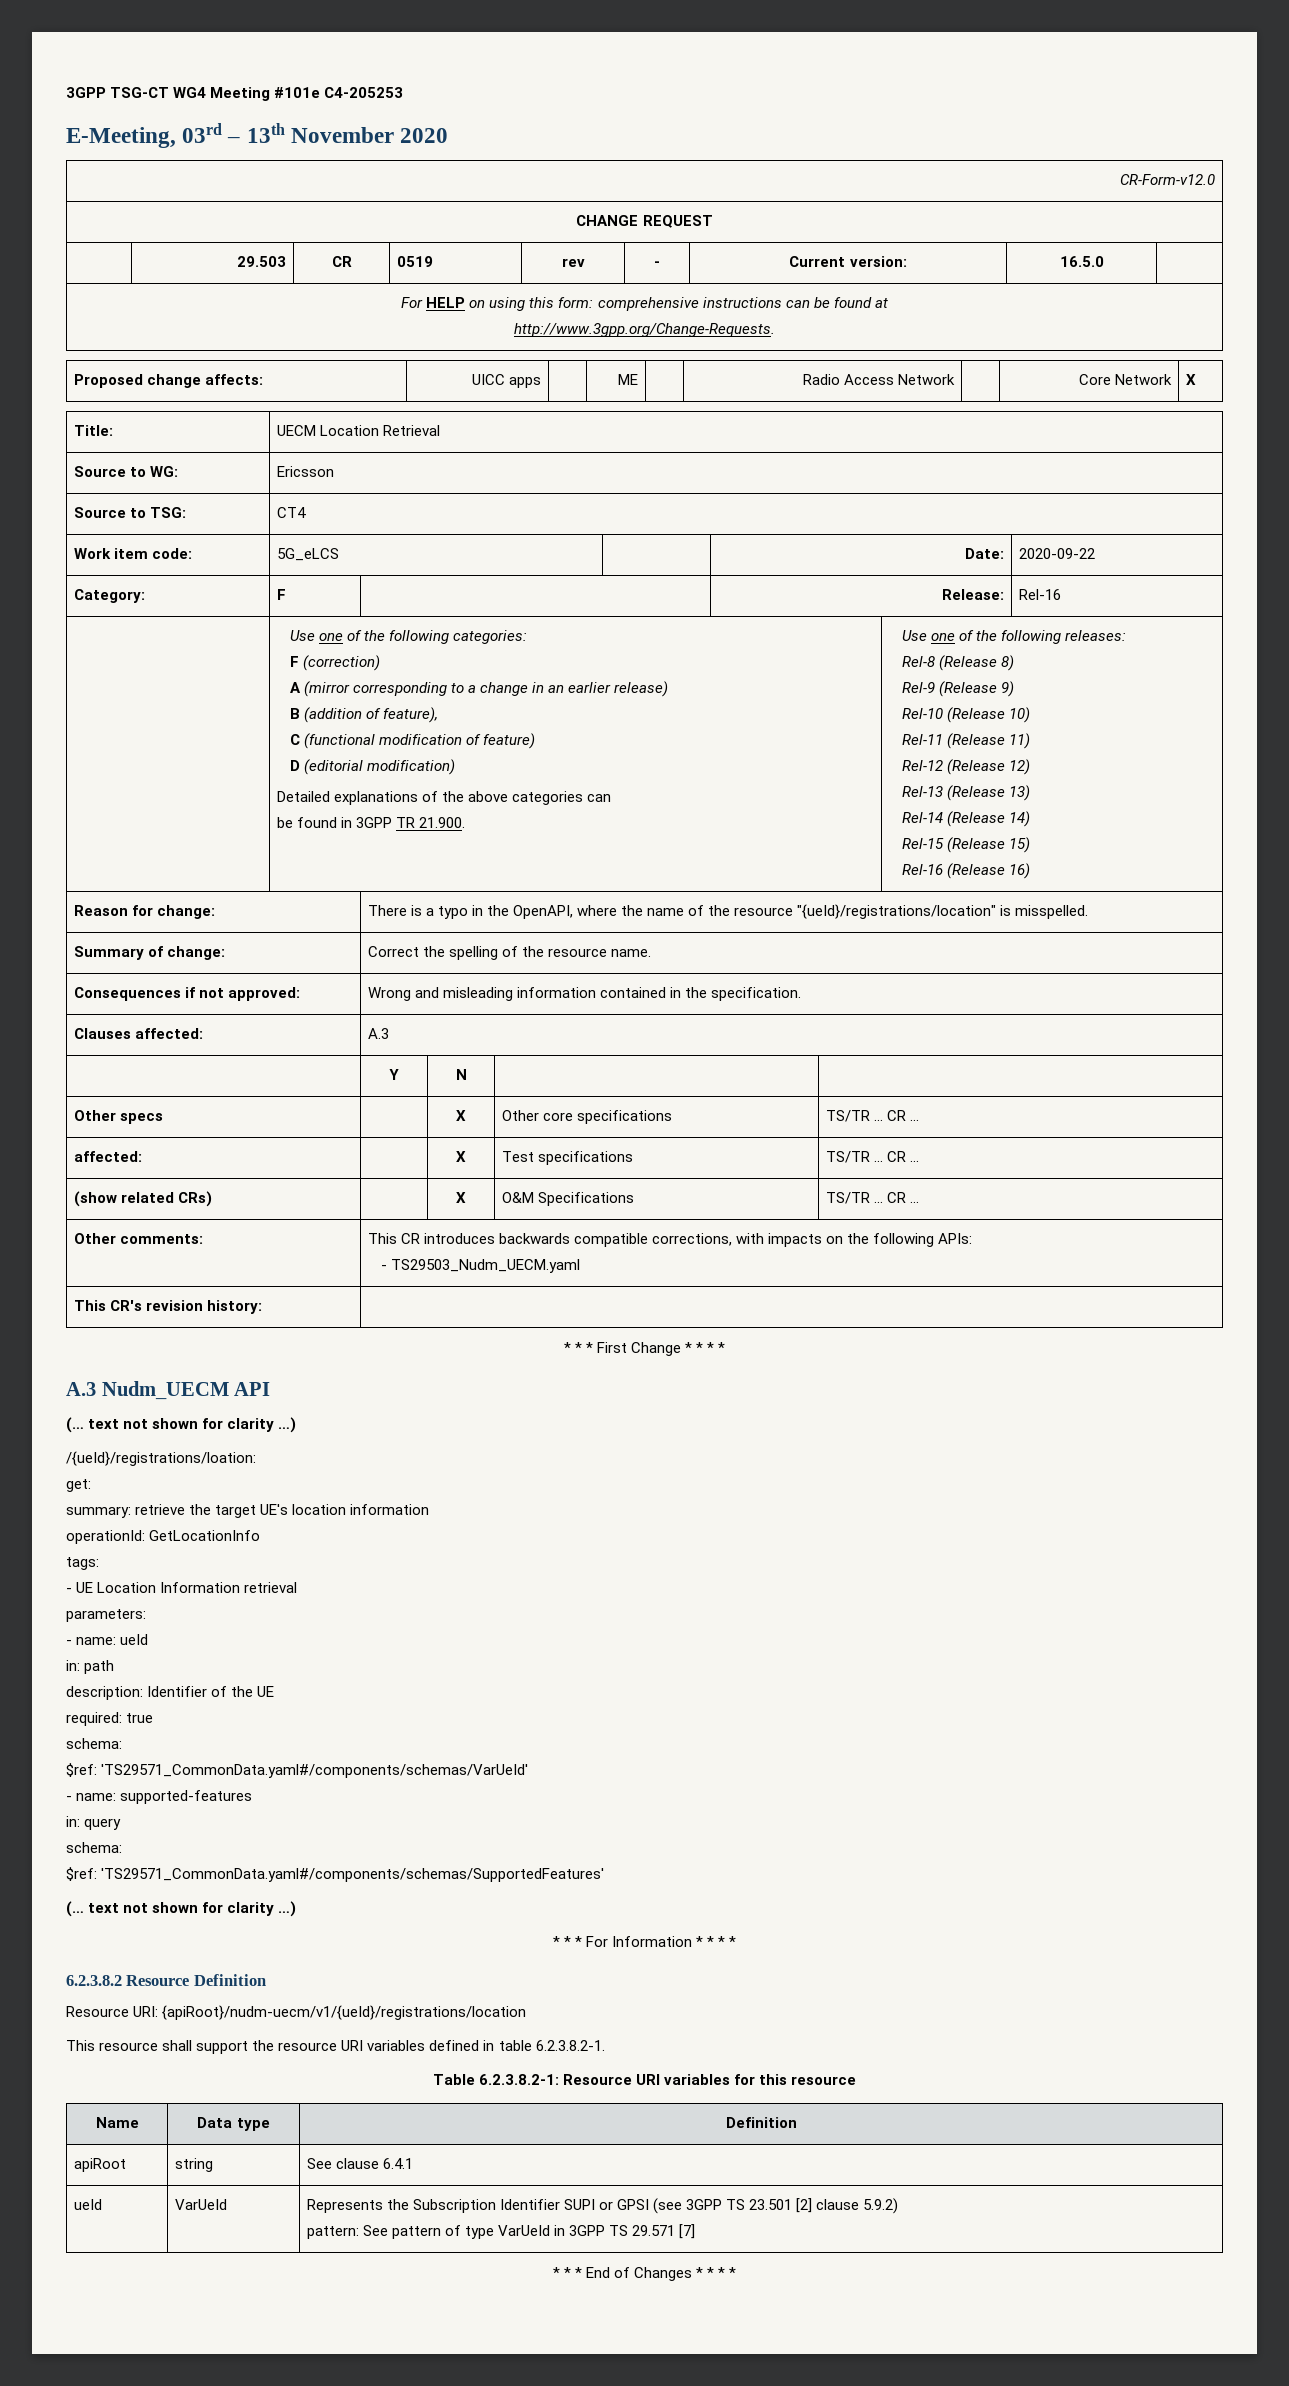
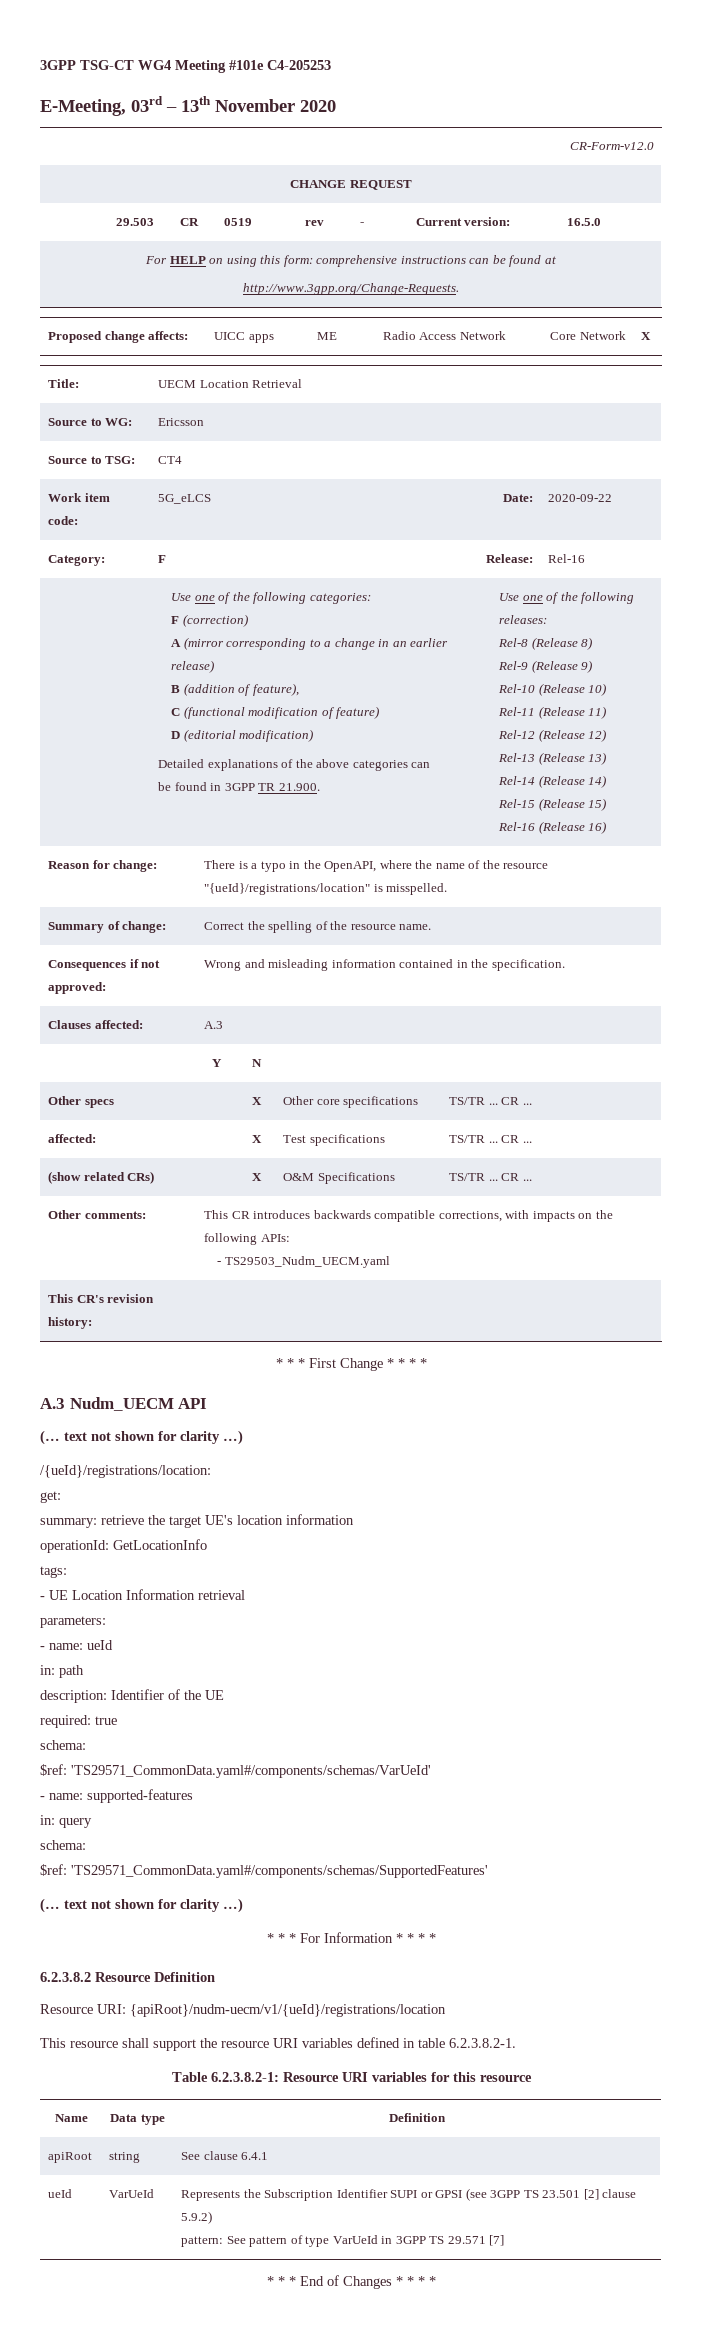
- /{ueId}/registrations/loation:
+ /{ueId}/registrations/location:

